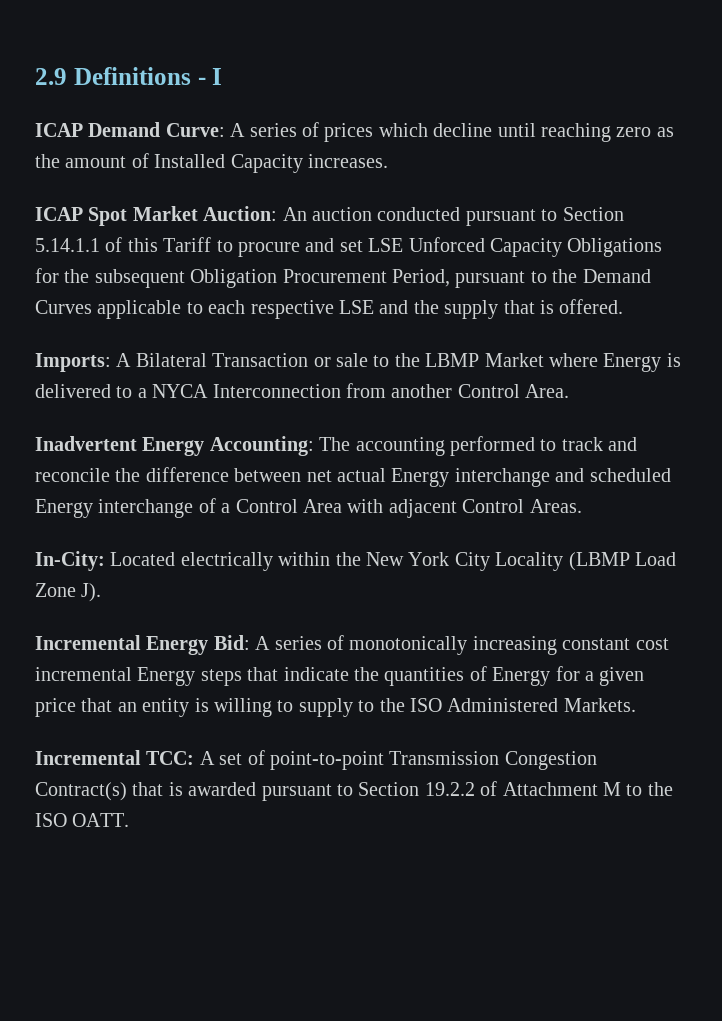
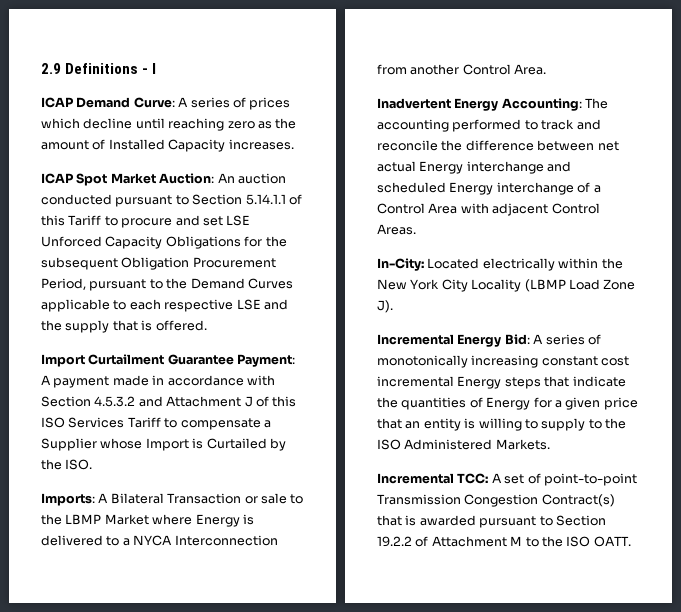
+ Import Curtailment Guarantee Payment: A payment made in accordance with Section 4.5.3.2 and Attachment J of this ISO Services Tariff to compensate a Supplier whose Import is Curtailed by the ISO.

